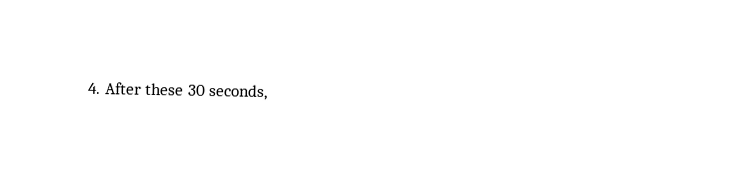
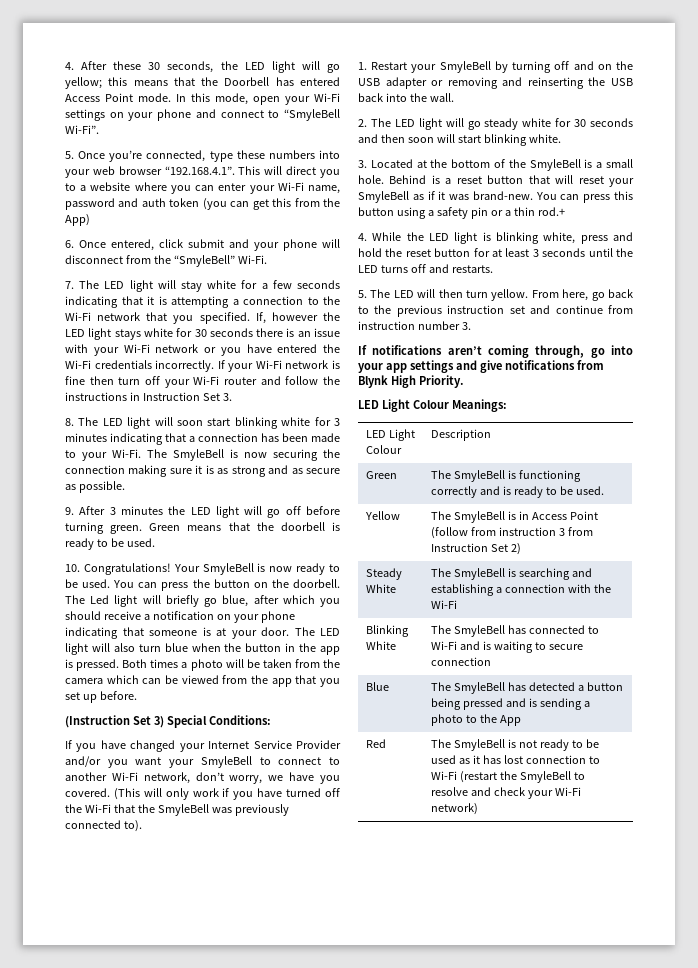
- 4. After these 30 seconds,
+ 4. After these 30 seconds, the LED light will go yellow; this means that the Doorbell has entered Access Point mode. In this mode, open your Wi-Fi settings on your phone and connect to “SmyleBell Wi-Fi”.
+ 5. Once you’re connected, type these numbers into your web browser “192.168.4.1”. This will direct you to a website where you can enter your Wi-Fi name, password and auth token (you can get this from the App)
+ 6. Once entered, click submit and your phone will disconnect from the “SmyleBell” Wi-Fi.
+ 7. The LED light will stay white for a few seconds indicating that it is attempting a connection to the Wi-Fi network that you specified. If, however the LED light stays white for 30 seconds there is an issue with your Wi-Fi network or you have entered the Wi-Fi credentials incorrectly. If your Wi-Fi network is fine then turn off your Wi-Fi router and follow the instructions in Instruction Set 3.
+ 8. The LED light will soon start blinking white for 3 minutes indicating that a connection has been made to your Wi-Fi. The SmyleBell is now securing the connection making sure it is as strong and as secure as possible.
+ 9. After 3 minutes the LED light will go off before turning green. Green means that the doorbell is ready to be used.
+ 10. Congratulations! Your SmyleBell is now ready to be used. You can press the button on the doorbell. The Led light will briefly go blue, after which you should receive a notification on your phone indicating that someone is at your door. The LED light will also turn blue when the button in the app is pressed. Both times a photo will be taken from the camera which can be viewed from the app that you set up before.
+ (Instruction Set 3) Special Conditions:
+ If you have changed your Internet Service Provider and/or you want your SmyleBell to connect to another Wi-Fi network, don’t worry, we have you covered. (This will only work if you have turned off the Wi-Fi that the SmyleBell was previously connected to).
+ 1. Restart your SmyleBell by turning off and on the USB adapter or removing and reinserting the USB back into the wall.
+ 2. The LED light will go steady white for 30 seconds and then soon will start blinking white.
+ 3. Located at the bottom of the SmyleBell is a small hole. Behind is a reset button that will reset your SmyleBell as if it was brand-new. You can press this button using a safety pin or a thin rod.+
+ 4. While the LED light is blinking white, press and hold the reset button for at least 3 seconds until the LED turns off and restarts.
+ 5. The LED will then turn yellow. From here, go back to the previous instruction set and continue from instruction number 3.
+ If notifications aren’t coming through, go into your app settings and give notifications from Blynk High Priority.
+ LED Light Colour Meanings:
+ LED Light Colour | Description
+ Green | The SmyleBell is functioning correctly and is ready to be used.
+ Yellow | The SmyleBell is in Access Point (follow from instruction 3 from Instruction Set 2)
+ Steady White | The SmyleBell is searching and establishing a connection with the Wi-Fi
+ Blinking White | The SmyleBell has connected to Wi-Fi and is waiting to secure connection
+ Blue | The SmyleBell has detected a button being pressed and is sending a photo to the App
+ Red | The SmyleBell is not ready to be used as it has lost connection to Wi-Fi (restart the SmyleBell to resolve and check your Wi-Fi network)

